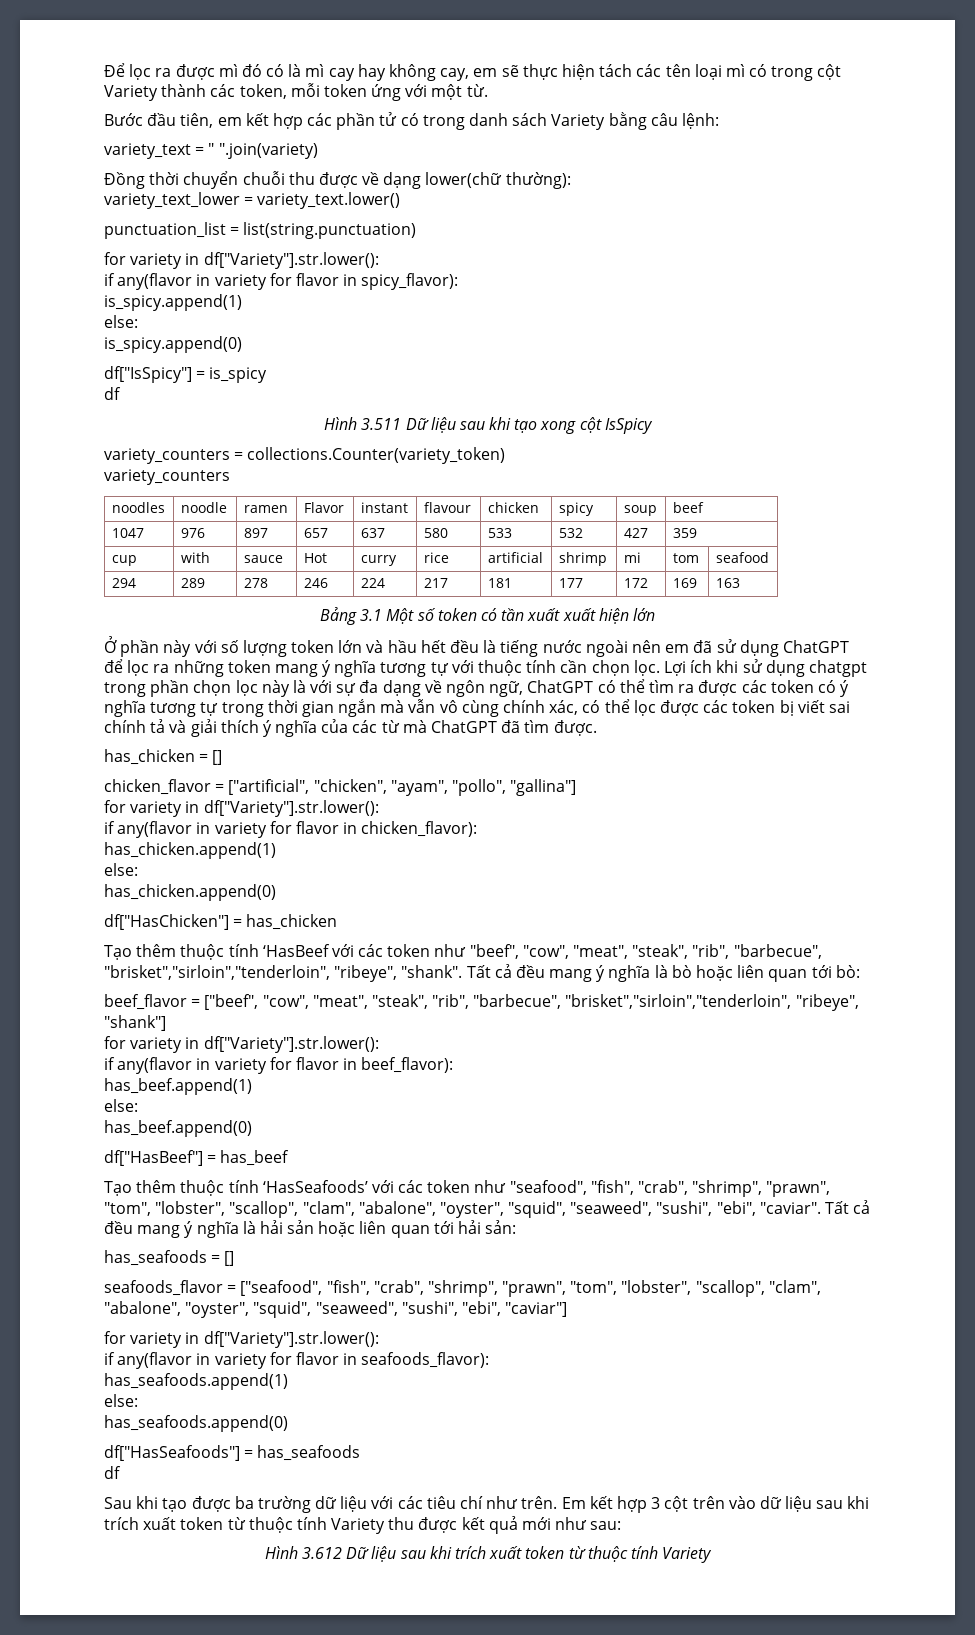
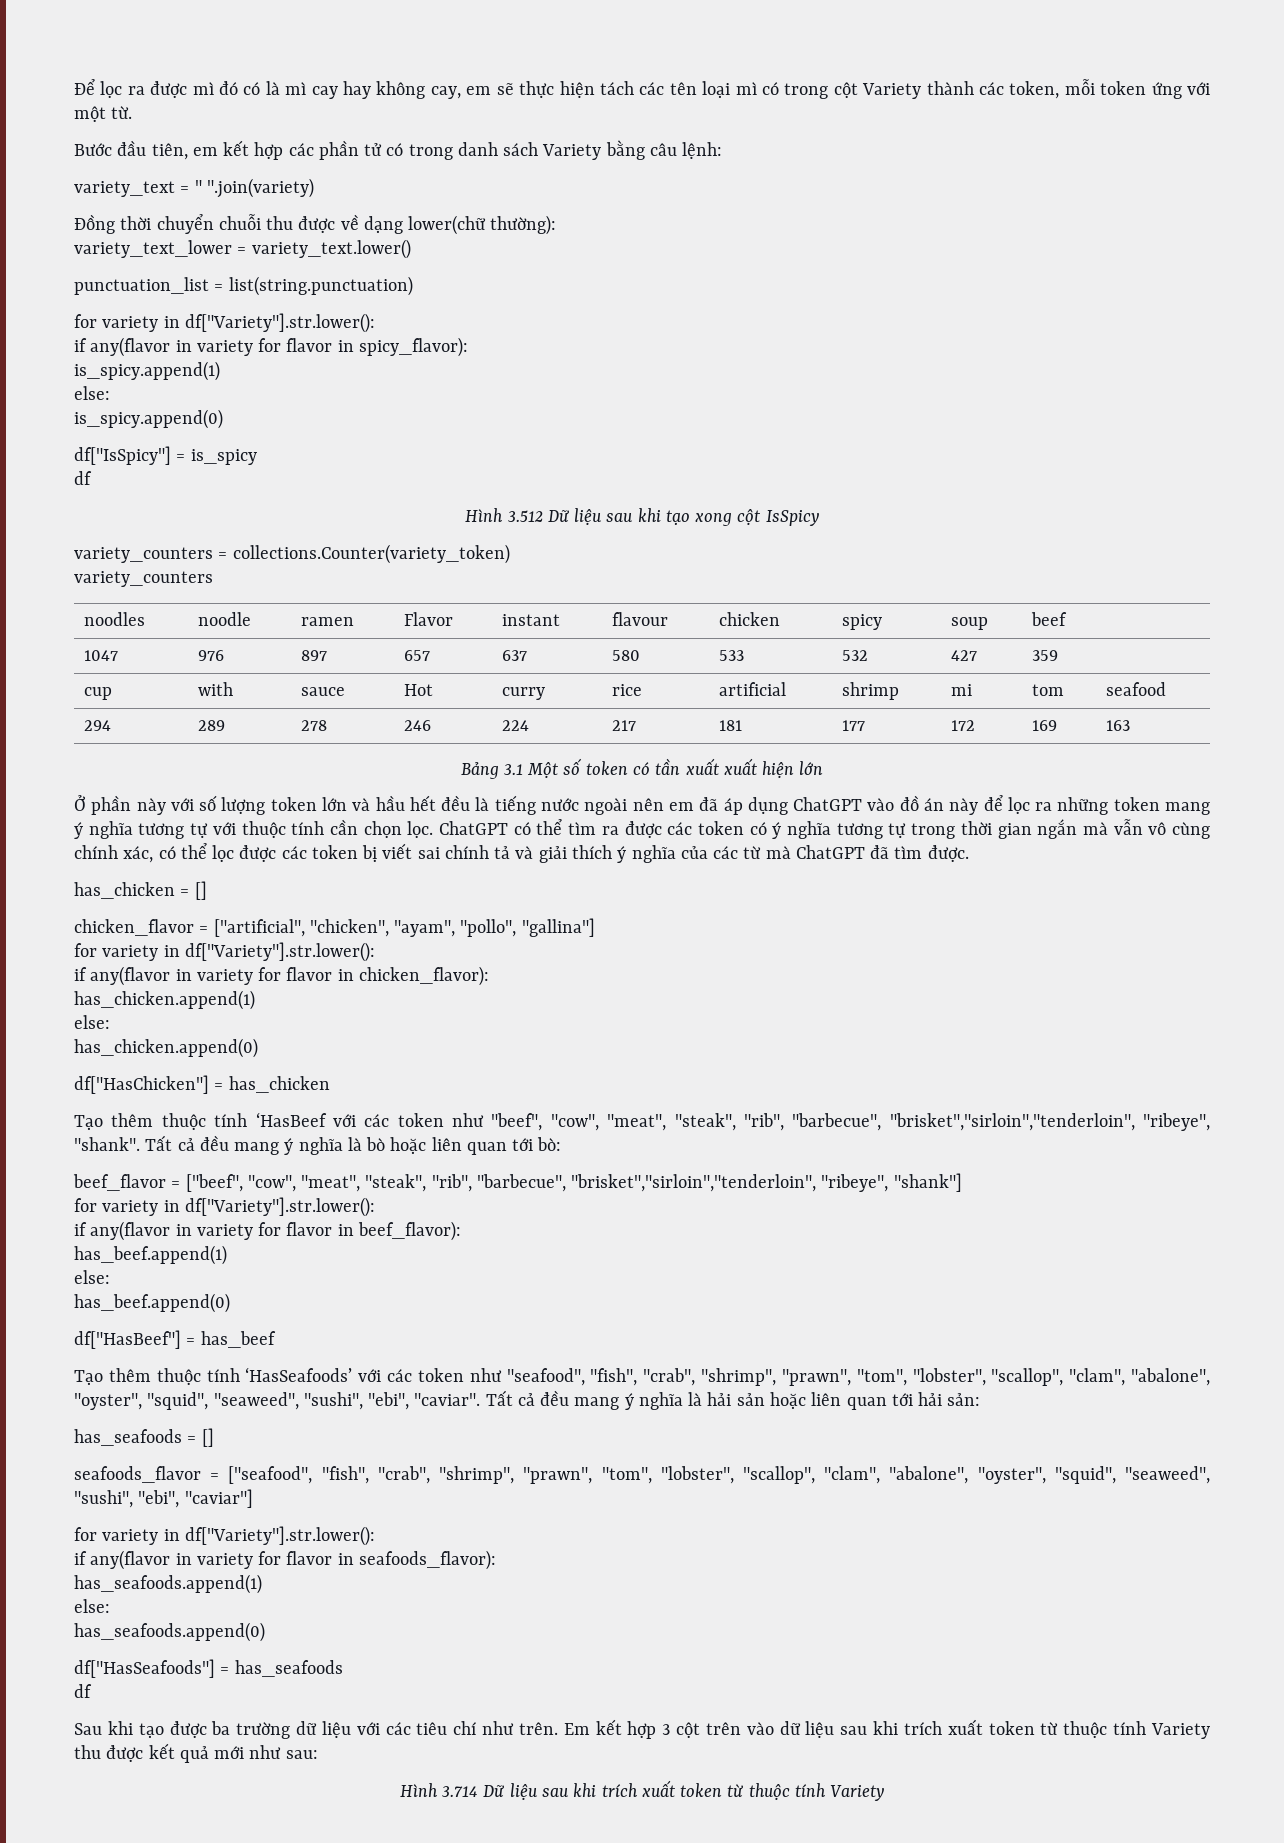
- Hình 3.511 Dữ liệu sau khi tạo xong cột IsSpicy
+ Hình 3.512 Dữ liệu sau khi tạo xong cột IsSpicy
- Ở phần này với số lượng token lớn và hầu hết đều là tiếng nước ngoài nên em đã sử dụng ChatGPT để lọc ra những token mang ý nghĩa tương tự với thuộc tính cần chọn lọc.
+ Ở phần này với số lượng token lớn và hầu hết đều là tiếng nước ngoài nên em đã áp dụng ChatGPT vào đồ án này để lọc ra những token mang ý nghĩa tương tự với thuộc tính cần chọn lọc.
- Lợi ích khi sử dụng chatgpt trong phần chọn lọc này là với sự đa dạng về ngôn ngữ, ChatGPT có thể tìm ra được các token có ý nghĩa tương tự trong thời gian ngắn mà vẫn vô cùng chính xác, có thể lọc được các token bị viết sai chính tả và giải thích ý nghĩa của các từ mà ChatGPT đã tìm được.
+ ChatGPT có thể tìm ra được các token có ý nghĩa tương tự trong thời gian ngắn mà vẫn vô cùng chính xác, có thể lọc được các token bị viết sai chính tả và giải thích ý nghĩa của các từ mà ChatGPT đã tìm được.
- Hình 3.612 Dữ liệu sau khi trích xuất token từ thuộc tính Variety
+ Hình 3.714 Dữ liệu sau khi trích xuất token từ thuộc tính Variety

